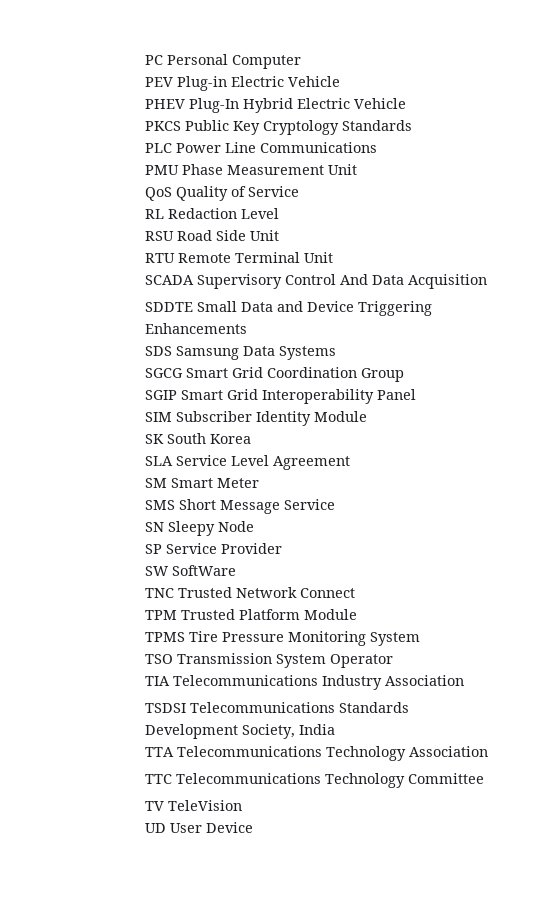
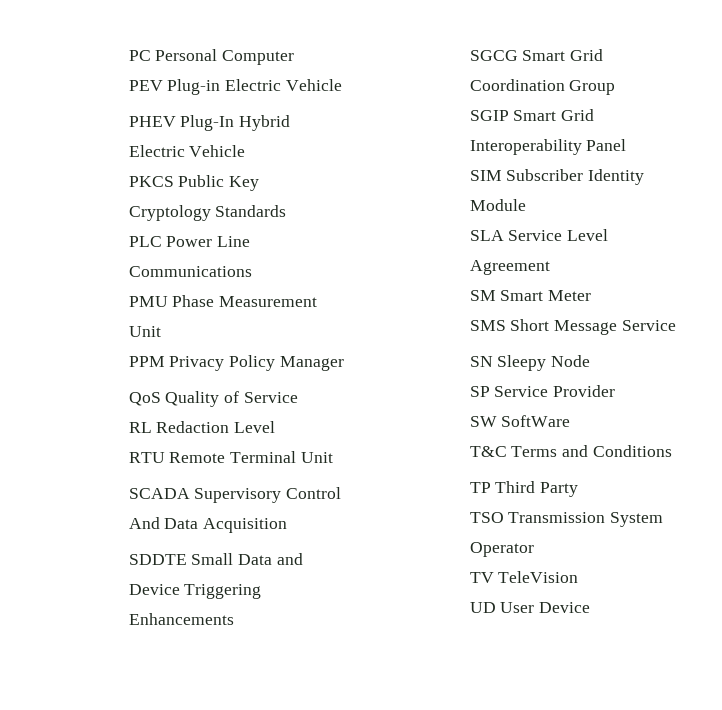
+ PPM Privacy Policy Manager
- RSU Road Side Unit
- SDS Samsung Data Systems
- SK South Korea
- TNC Trusted Network Connect
- TPM Trusted Platform Module
- TPMS Tire Pressure Monitoring System
+ T&C Terms and Conditions
+ TP Third Party
  TSO Transmission System Operator
- TIA Telecommunications Industry Association
- TSDSI Telecommunications Standards Development Society, India
- TTA Telecommunications Technology Association
- TTC Telecommunications Technology Committee

